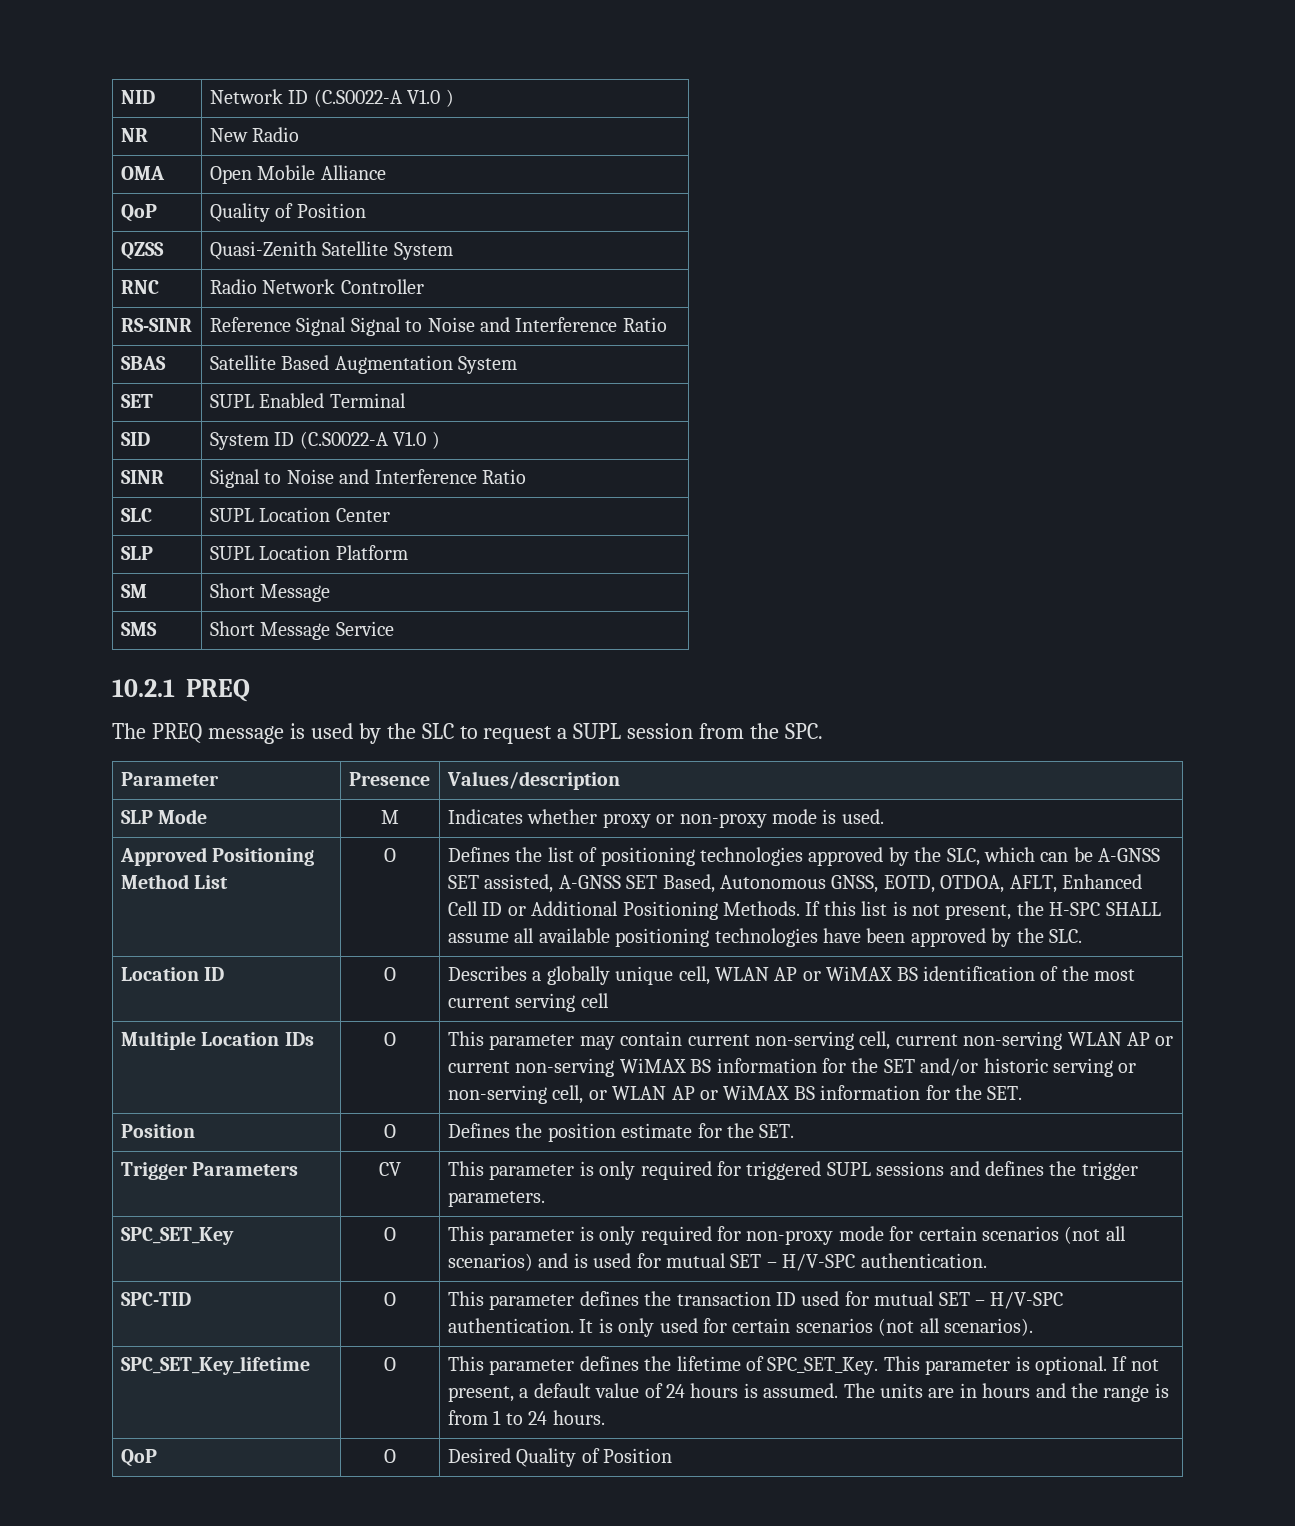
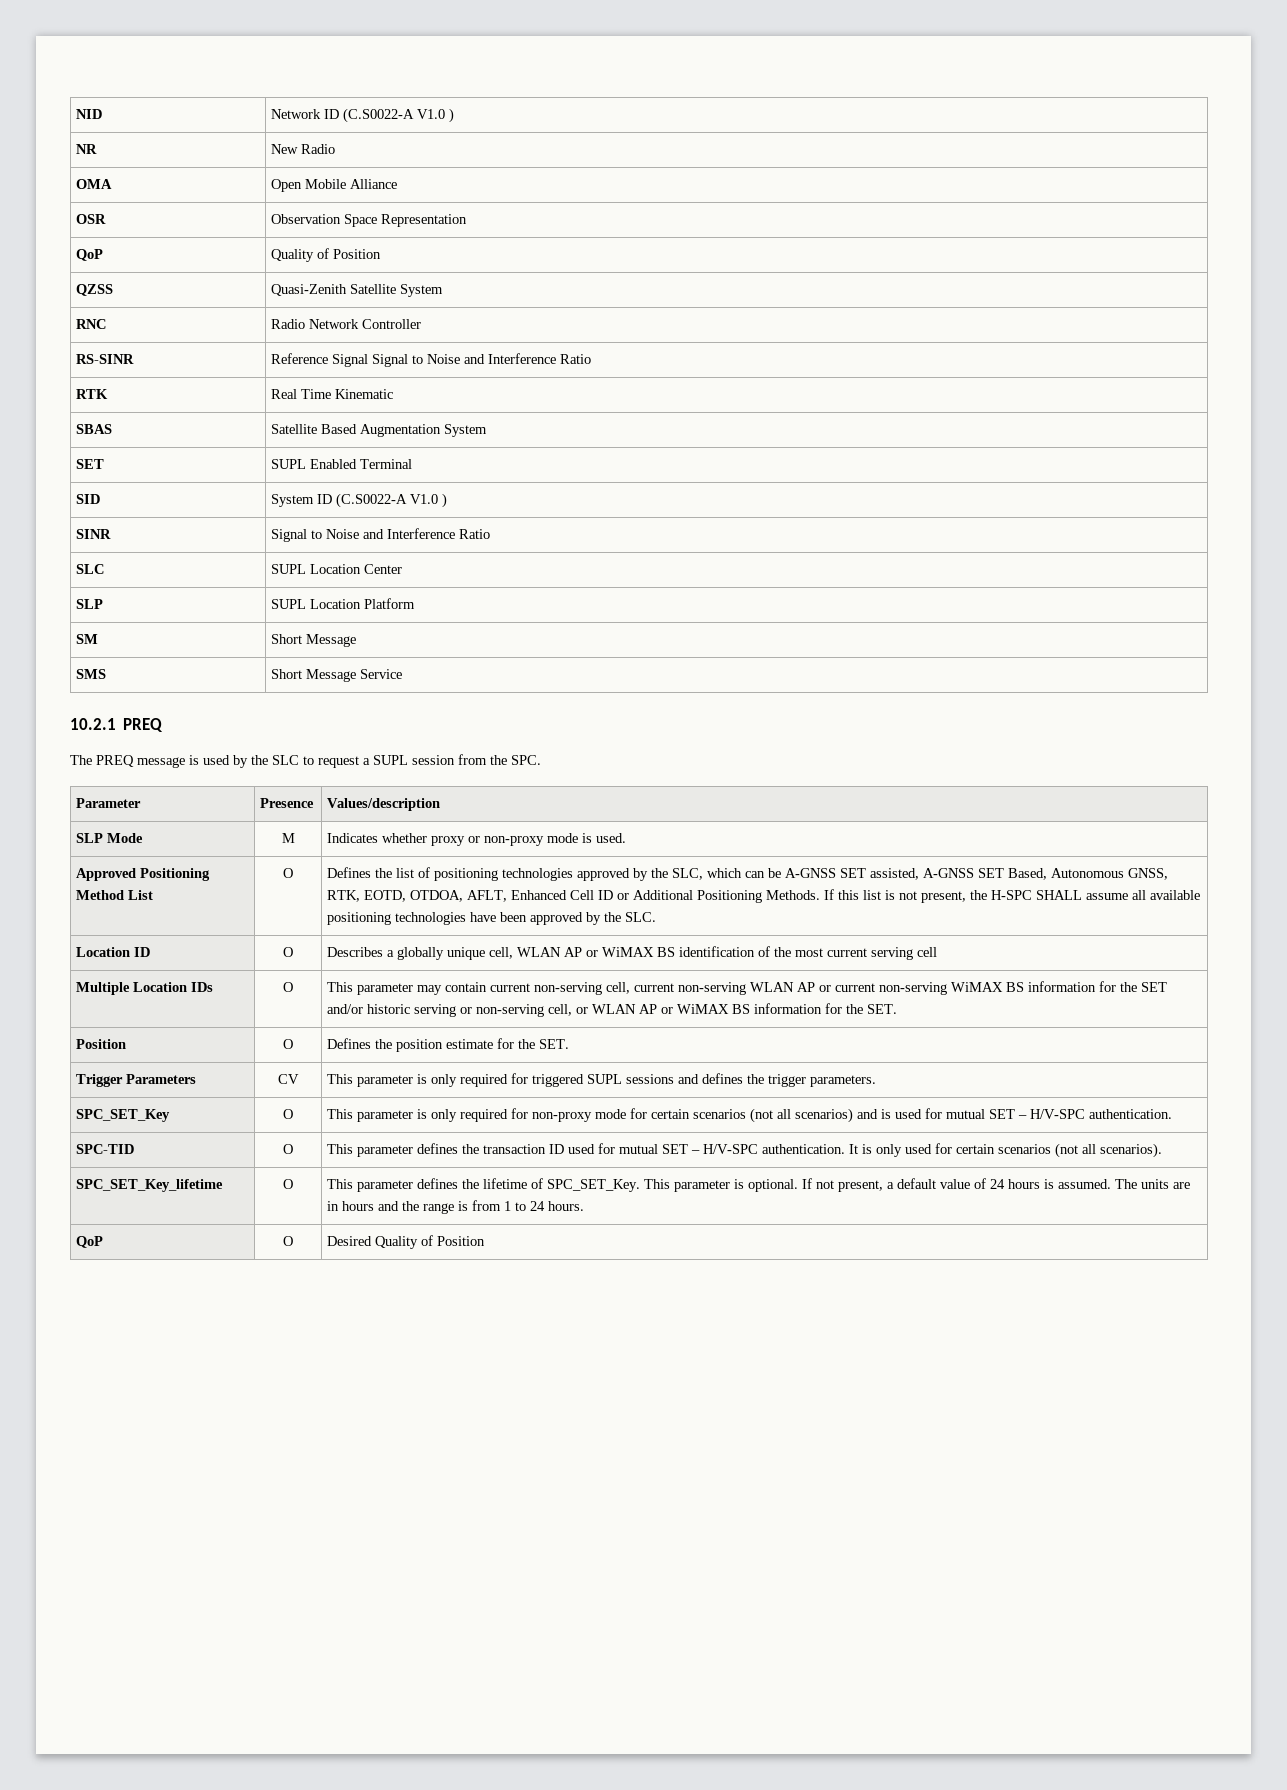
+ OSR | Observation Space Representation
+ RTK | Real Time Kinematic
- Defines the list of positioning technologies approved by the SLC, which can be A-GNSS SET assisted, A-GNSS SET Based, Autonomous GNSS, EOTD, OTDOA, AFLT, Enhanced Cell ID or Additional Positioning Methods.
+ Defines the list of positioning technologies approved by the SLC, which can be A-GNSS SET assisted, A-GNSS SET Based, Autonomous GNSS, RTK, EOTD, OTDOA, AFLT, Enhanced Cell ID or Additional Positioning Methods.

